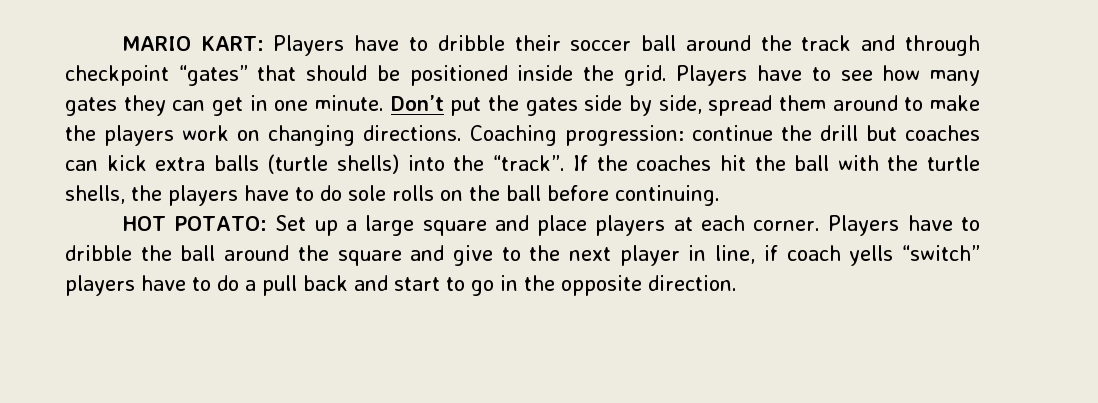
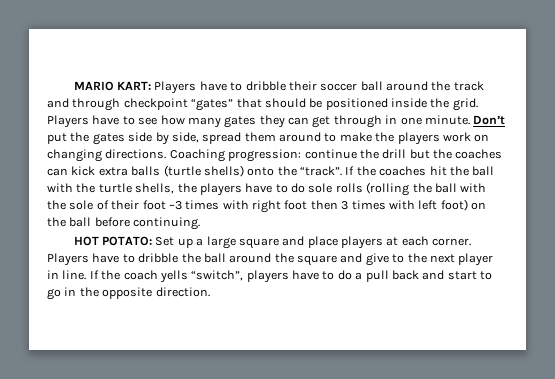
- Players have to see how many gates they can get in one minute.
+ Players have to see how many gates they can get through in one minute.
- Coaching progression: continue the drill but coaches can kick extra balls (turtle shells) into the “track”.
+ Coaching progression: continue the drill but the coaches can kick extra balls (turtle shells) onto the “track”.
- If the coaches hit the ball with the turtle shells, the players have to do sole rolls on the ball before continuing.
+ If the coaches hit the ball with the turtle shells, the players have to do sole rolls (rolling the ball with the sole of their foot –3 times with right foot then 3 times with left foot) on the ball before continuing.
- Players have to dribble the ball around the square and give to the next player in line, if coach yells “switch” players have to do a pull back and start to go in the opposite direction.
+ Players have to dribble the ball around the square and give to the next player in line. If the coach yells “switch”, players have to do a pull back and start to go in the opposite direction.

